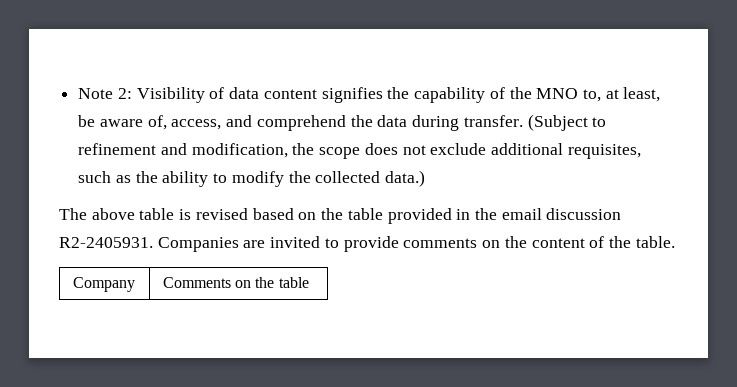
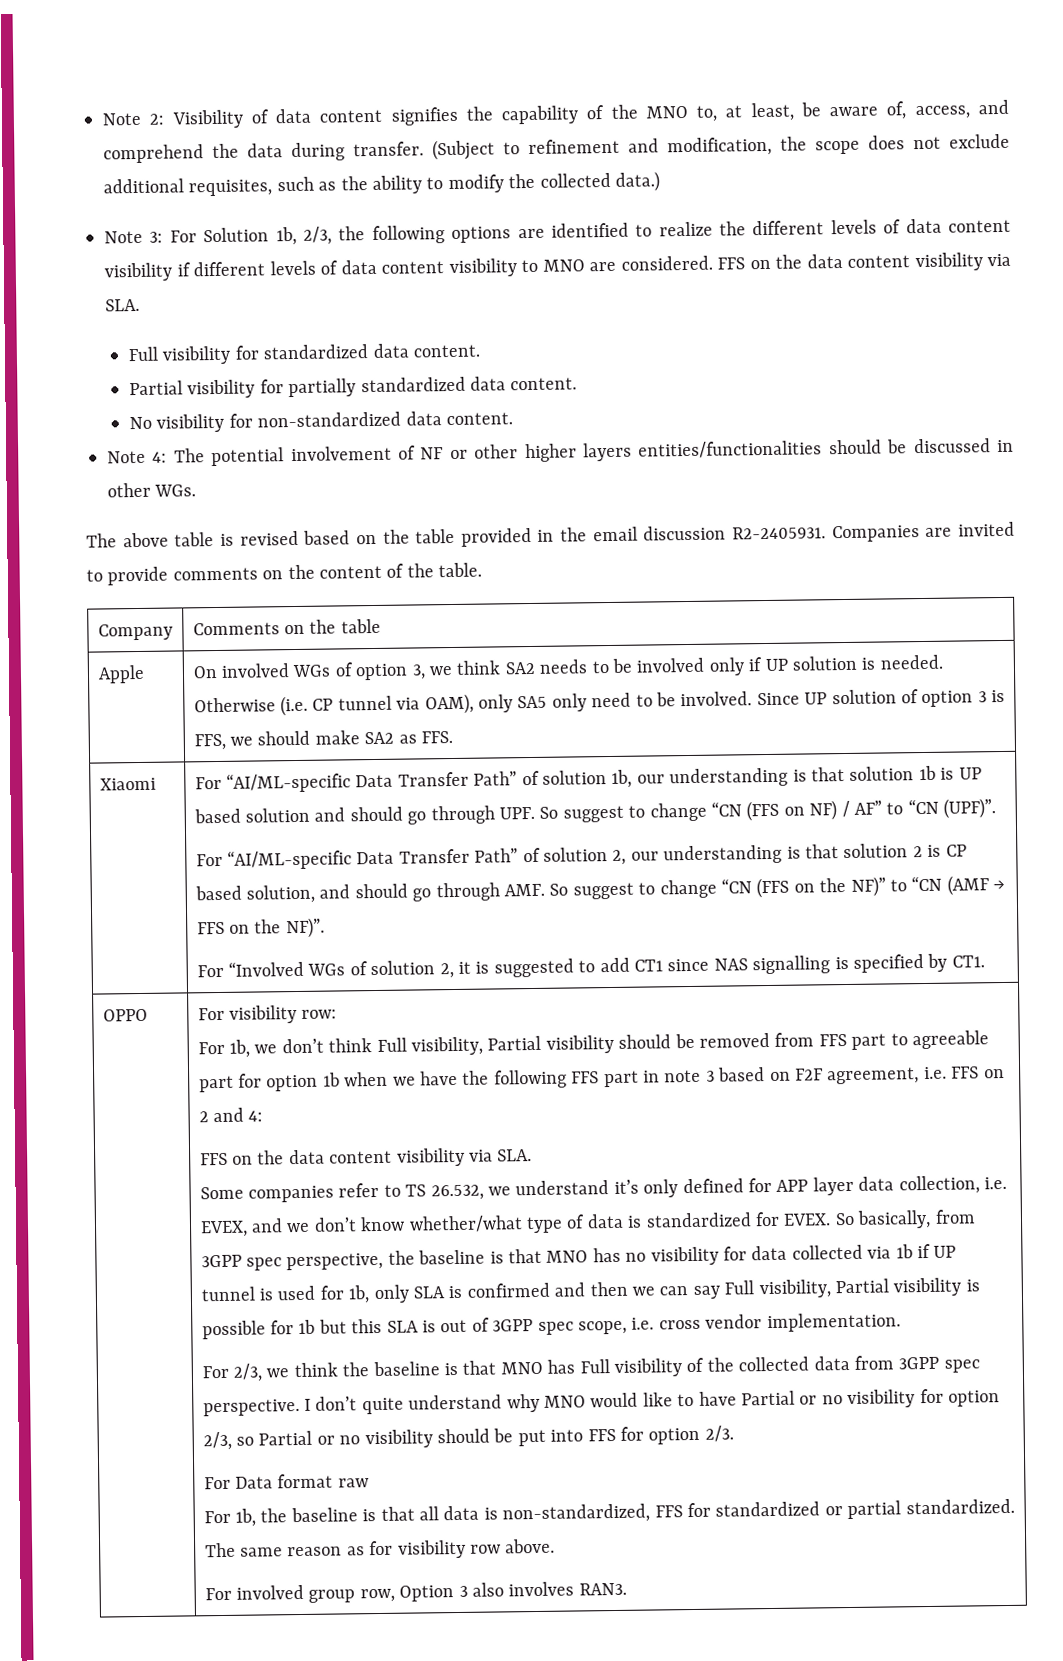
+ Note 3: For Solution 1b, 2/3, the following options are identified to realize the different levels of data content visibility if different levels of data content visibility to MNO are considered. FFS on the data content visibility via SLA.
+ Full visibility for standardized data content.
+ Partial visibility for partially standardized data content.
+ No visibility for non-standardized data content.
+ Note 4: The potential involvement of NF or other higher layers entities/functionalities should be discussed in other WGs.
+ Apple | On involved WGs of option 3, we think SA2 needs to be involved only if UP solution is needed. Otherwise (i.e. CP tunnel via OAM), only SA5 only need to be involved. Since UP solution of option 3 is FFS, we should make SA2 as FFS.
+ Xiaomi | For “AI/ML-specific Data Transfer Path” of solution 1b, our understanding is that solution 1b is UP based solution and should go through UPF. So suggest to change “CN (FFS on NF) / AF” to “CN (UPF)”.
+ For “AI/ML-specific Data Transfer Path” of solution 2, our understanding is that solution 2 is CP based solution, and should go through AMF. So suggest to change “CN (FFS on the NF)” to “CN (AMF → FFS on the NF)”.
+ For “Involved WGs of solution 2, it is suggested to add CT1 since NAS signalling is specified by CT1.
+ OPPO | For visibility row:
+ For 1b, we don’t think Full visibility, Partial visibility should be removed from FFS part to agreeable part for option 1b when we have the following FFS part in note 3 based on F2F agreement, i.e. FFS on 2 and 4:
+ FFS on the data content visibility via SLA.
+ Some companies refer to TS 26.532, we understand it’s only defined for APP layer data collection, i.e. EVEX, and we don’t know whether/what type of data is standardized for EVEX. So basically, from 3GPP spec perspective, the baseline is that MNO has no visibility for data collected via 1b if UP tunnel is used for 1b, only SLA is confirmed and then we can say Full visibility, Partial visibility is possible for 1b but this SLA is out of 3GPP spec scope, i.e. cross vendor implementation.
+ For 2/3, we think the baseline is that MNO has Full visibility of the collected data from 3GPP spec perspective. I don’t quite understand why MNO would like to have Partial or no visibility for option 2/3, so Partial or no visibility should be put into FFS for option 2/3.
+ For Data format raw
+ For 1b, the baseline is that all data is non-standardized, FFS for standardized or partial standardized. The same reason as for visibility row above.
+ For involved group row, Option 3 also involves RAN3.

